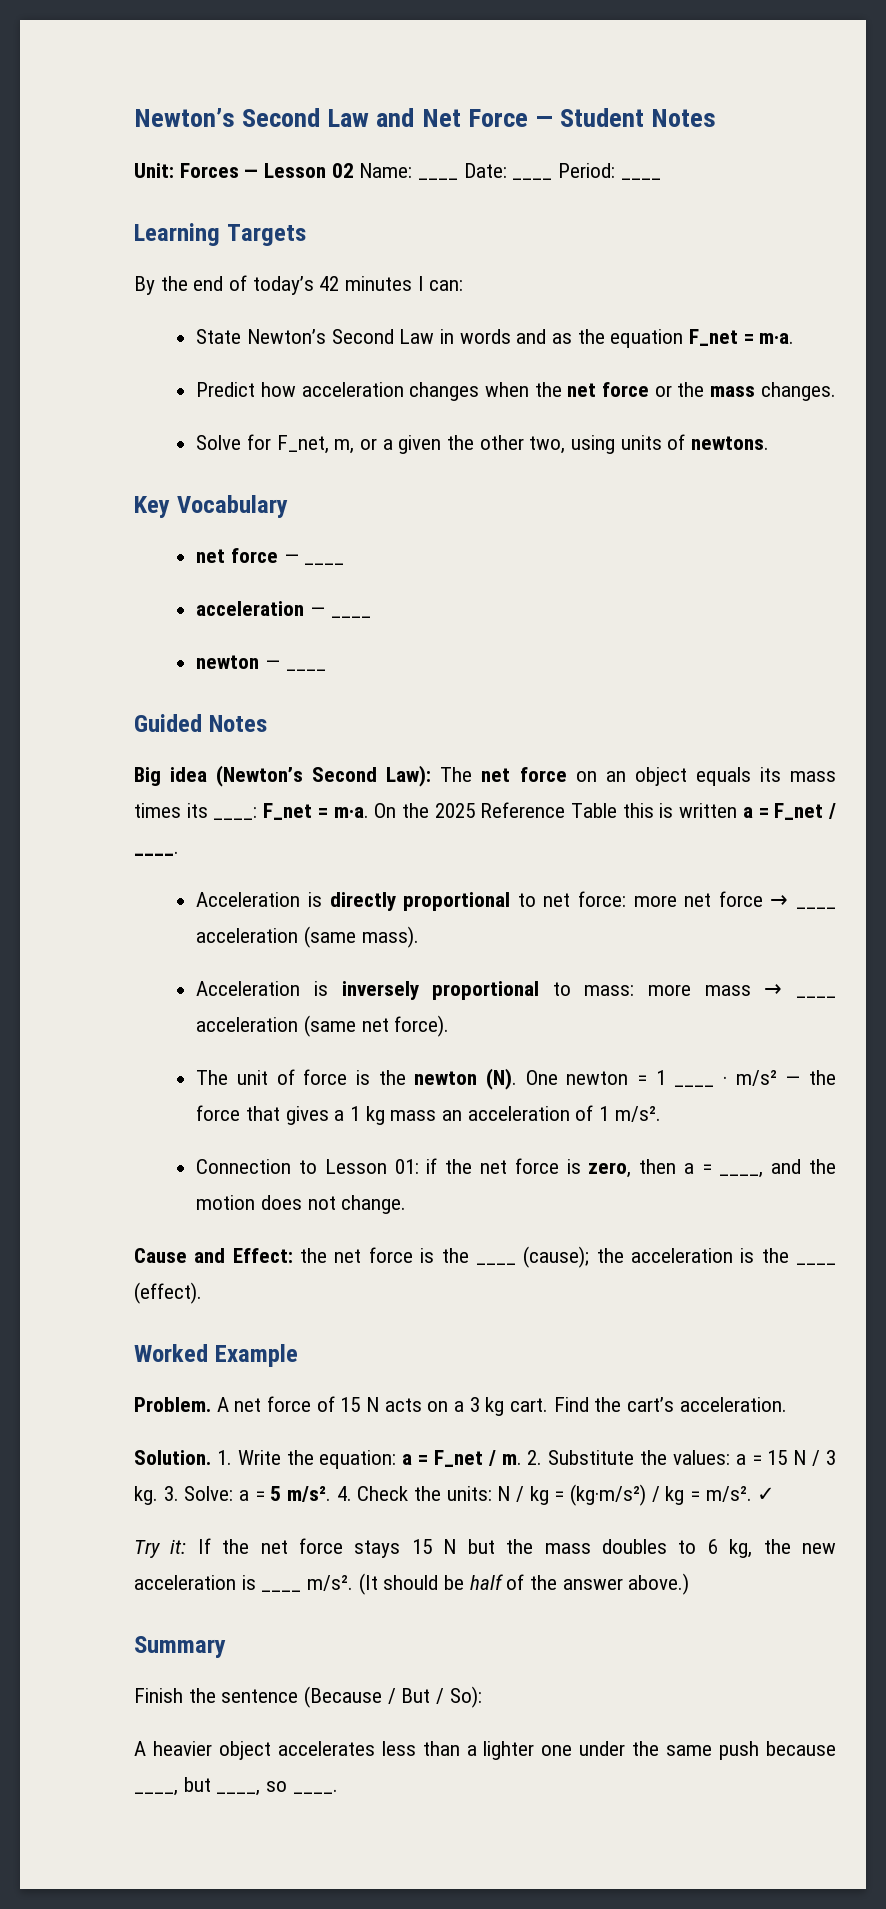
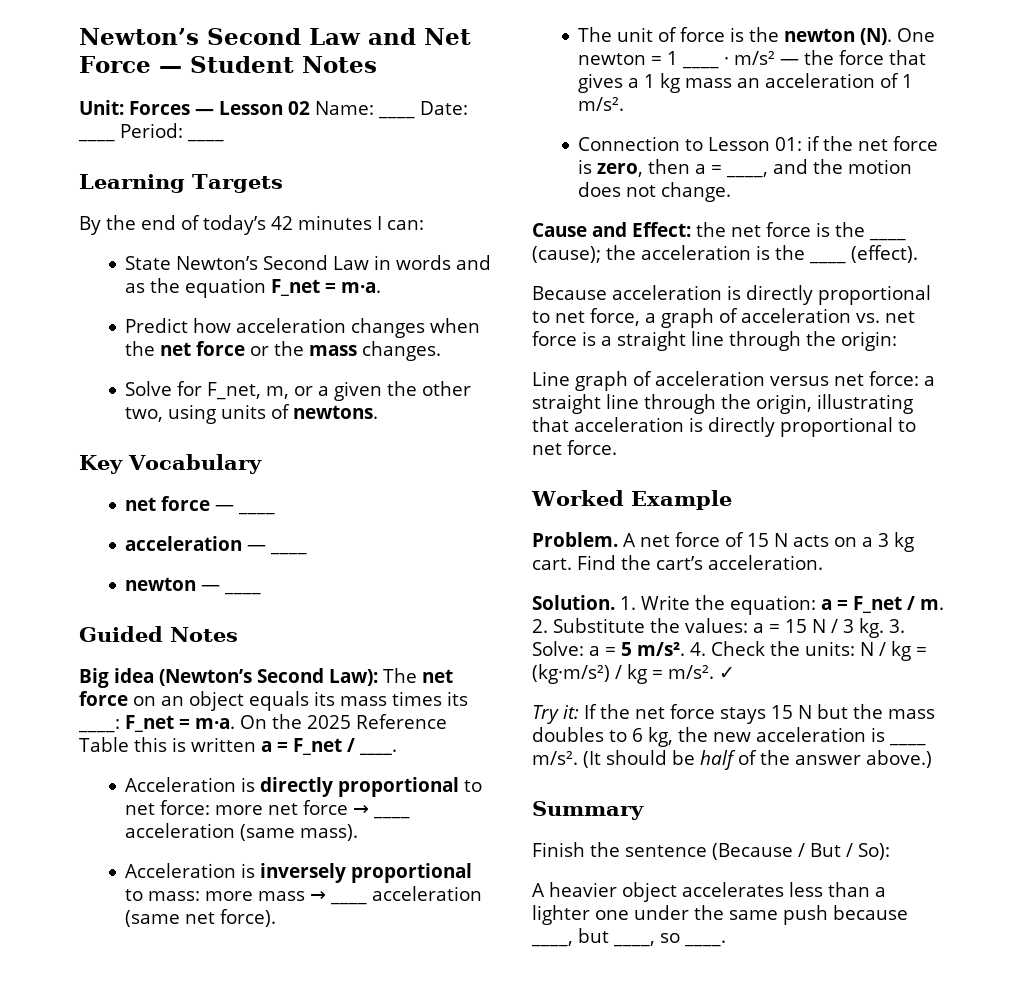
+ Because acceleration is directly proportional to net force, a graph of acceleration vs. net force is a straight line through the origin:
+ Line graph of acceleration versus net force: a straight line through the origin, illustrating that acceleration is directly proportional to net force.

